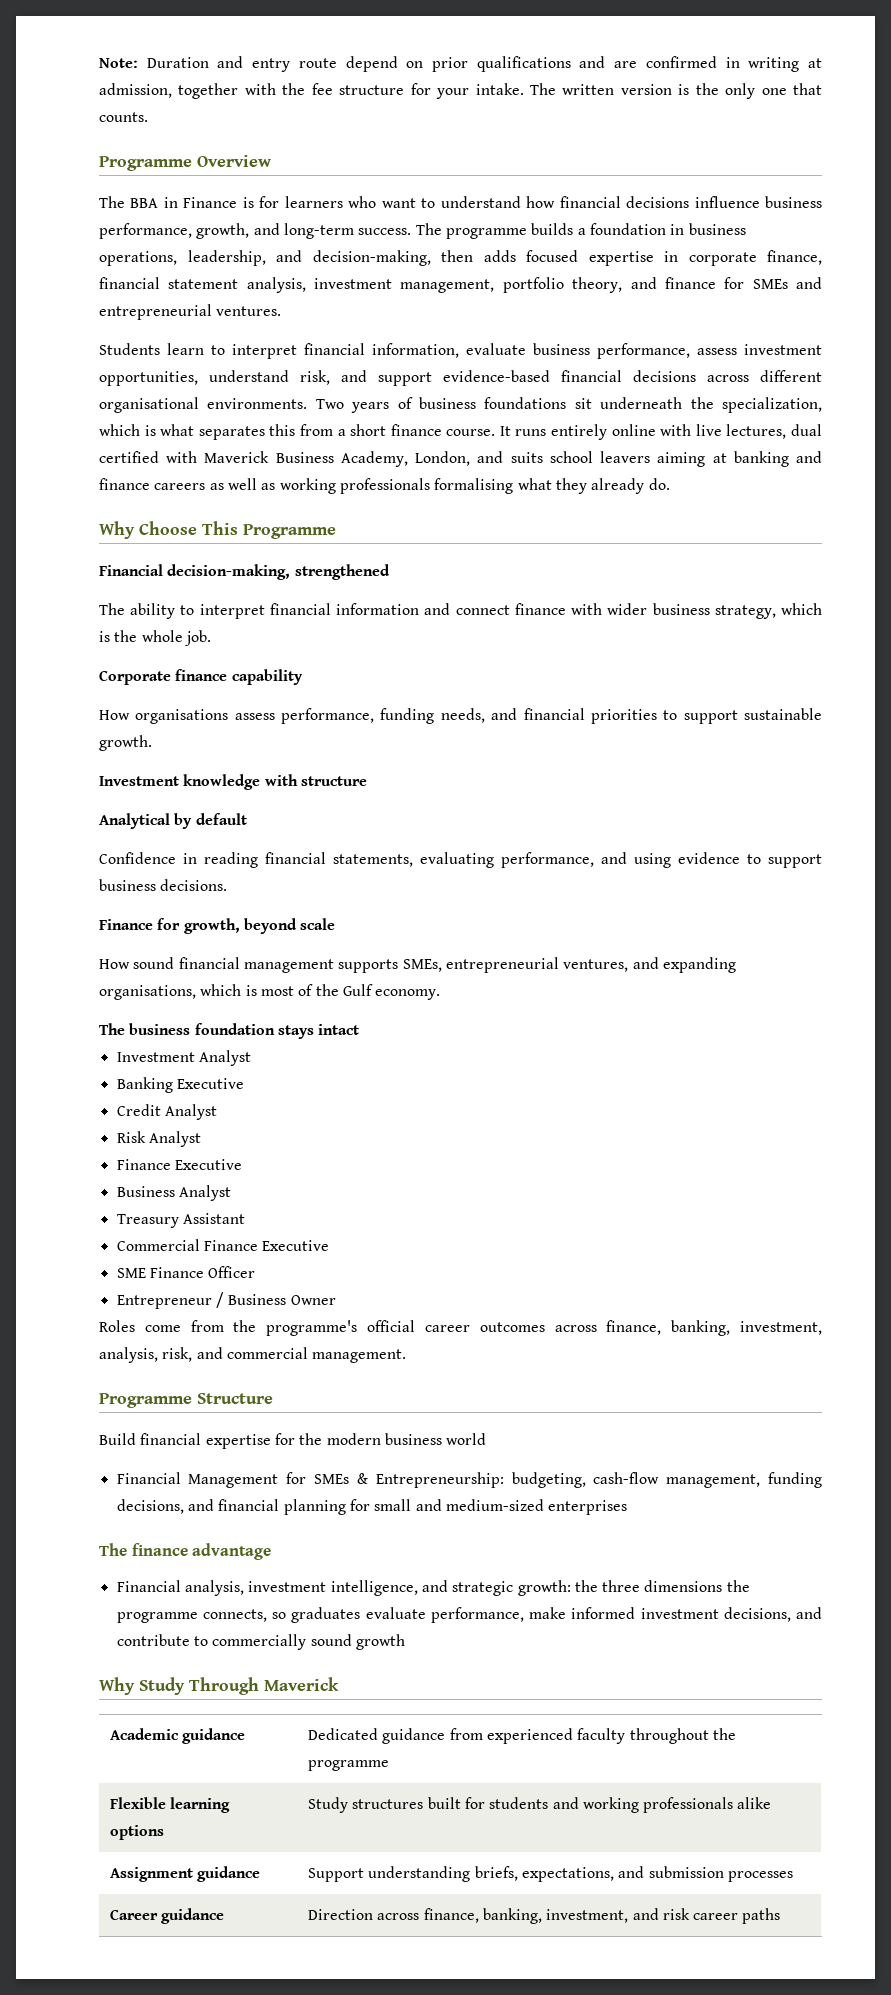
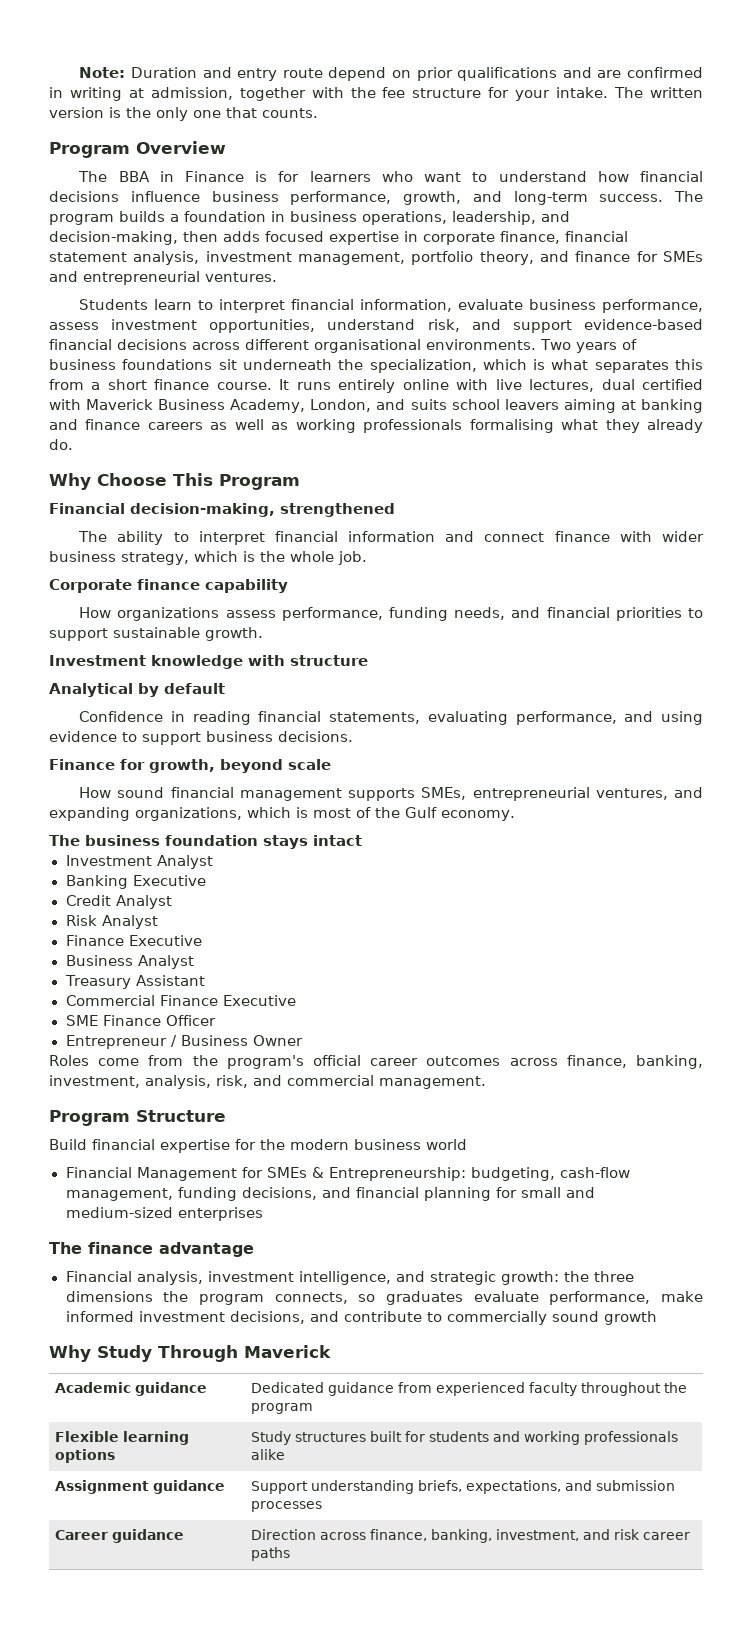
- Programme Overview
+ Program Overview
- The programme builds a foundation in business operations, leadership, and decision-making, then adds focused expertise in corporate finance, financial statement analysis, investment management, portfolio theory, and finance for SMEs and entrepreneurial ventures.
+ The program builds a foundation in business operations, leadership, and decision-making, then adds focused expertise in corporate finance, financial statement analysis, investment management, portfolio theory, and finance for SMEs and entrepreneurial ventures.
- Why Choose This Programme
+ Why Choose This Program
- How organisations assess performance, funding needs, and financial priorities to support sustainable growth.
+ How organizations assess performance, funding needs, and financial priorities to support sustainable growth.
- How sound financial management supports SMEs, entrepreneurial ventures, and expanding organisations, which is most of the Gulf economy.
+ How sound financial management supports SMEs, entrepreneurial ventures, and expanding organizations, which is most of the Gulf economy.
- Roles come from the programme's official career outcomes across finance, banking, investment, analysis, risk, and commercial management.
+ Roles come from the program's official career outcomes across finance, banking, investment, analysis, risk, and commercial management.
- Programme Structure
+ Program Structure
- Financial analysis, investment intelligence, and strategic growth: the three dimensions the programme connects, so graduates evaluate performance, make informed investment decisions, and contribute to commercially sound growth
+ Financial analysis, investment intelligence, and strategic growth: the three dimensions the program connects, so graduates evaluate performance, make informed investment decisions, and contribute to commercially sound growth
- Academic guidance | Dedicated guidance from experienced faculty throughout the programme
+ Academic guidance | Dedicated guidance from experienced faculty throughout the program

